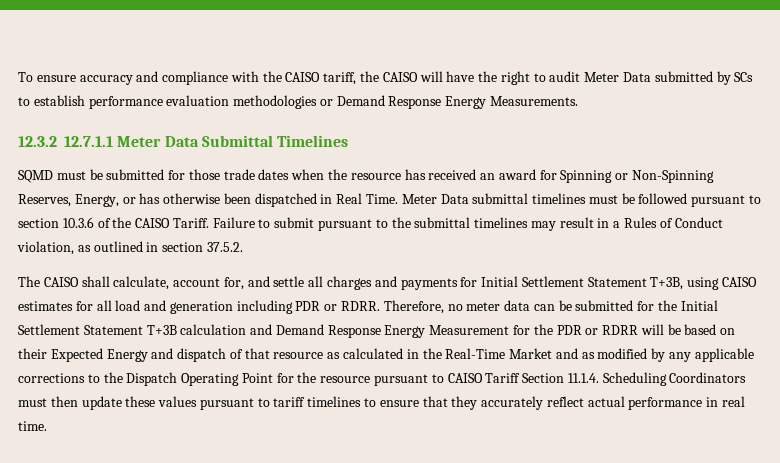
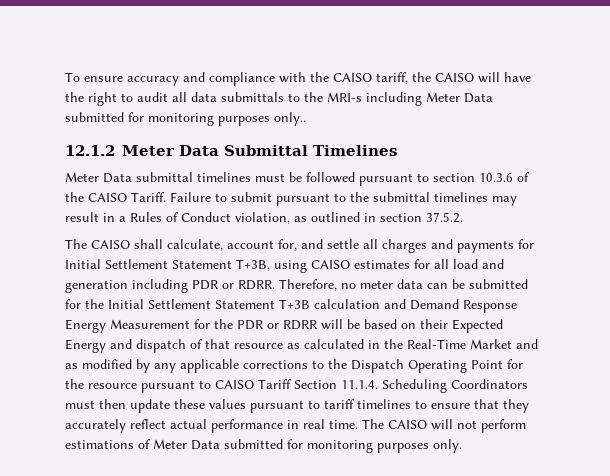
- To ensure accuracy and compliance with the CAISO tariff, the CAISO will have the right to audit Meter Data submitted by SCs to establish performance evaluation methodologies or Demand Response Energy Measurements.
- 12.3.2 12.7.1.1 Meter Data Submittal Timelines
- SQMD must be submitted for those trade dates when the resource has received an award for Spinning or Non-Spinning Reserves, Energy, or has otherwise been dispatched in Real Time. Meter Data submittal timelines must be followed pursuant to section 10.3.6 of the CAISO Tariff.
+ To ensure accuracy and compliance with the CAISO tariff, the CAISO will have the right to audit all data submittals to the MRI-s including Meter Data submitted for monitoring purposes only..
+ 12.1.2 Meter Data Submittal Timelines
+ Meter Data submittal timelines must be followed pursuant to section 10.3.6 of the CAISO Tariff.
+ The CAISO will not perform estimations of Meter Data submitted for monitoring purposes only.

